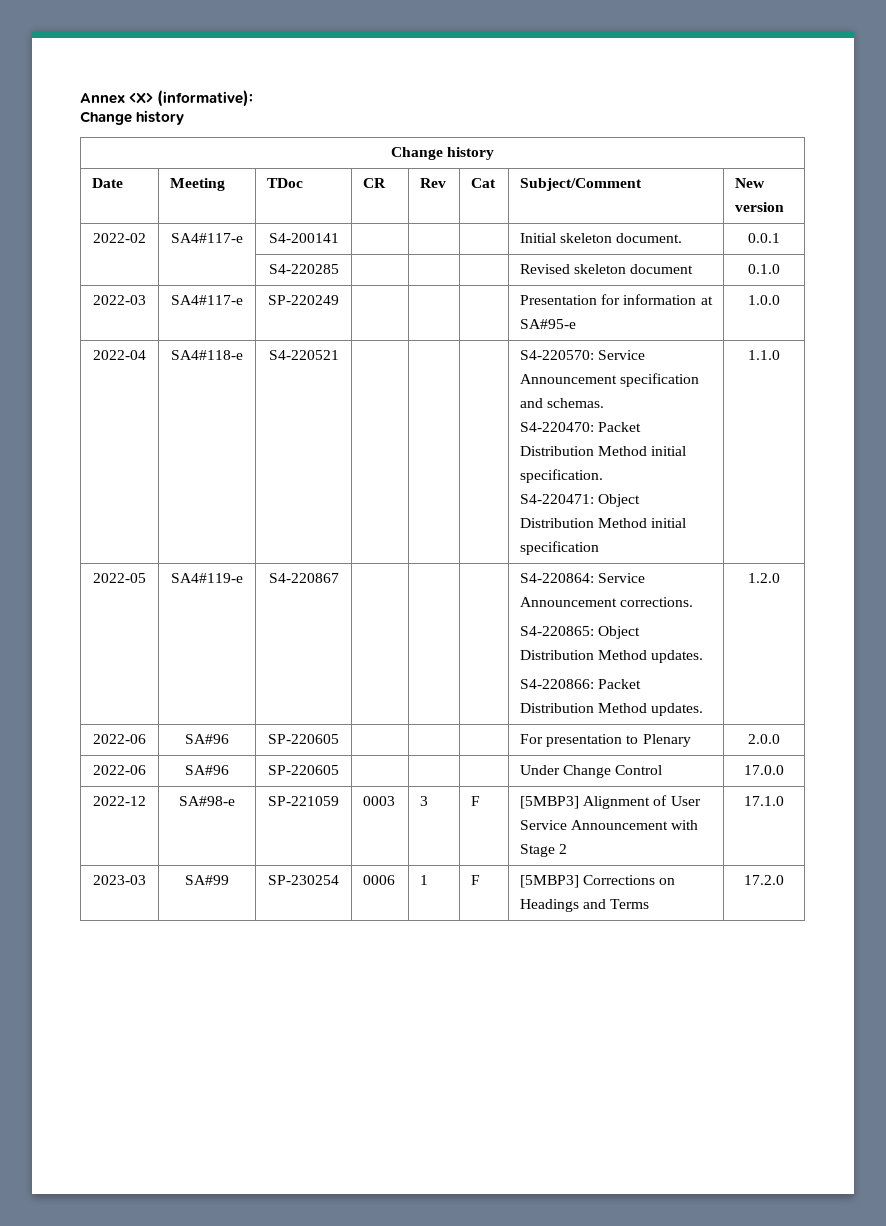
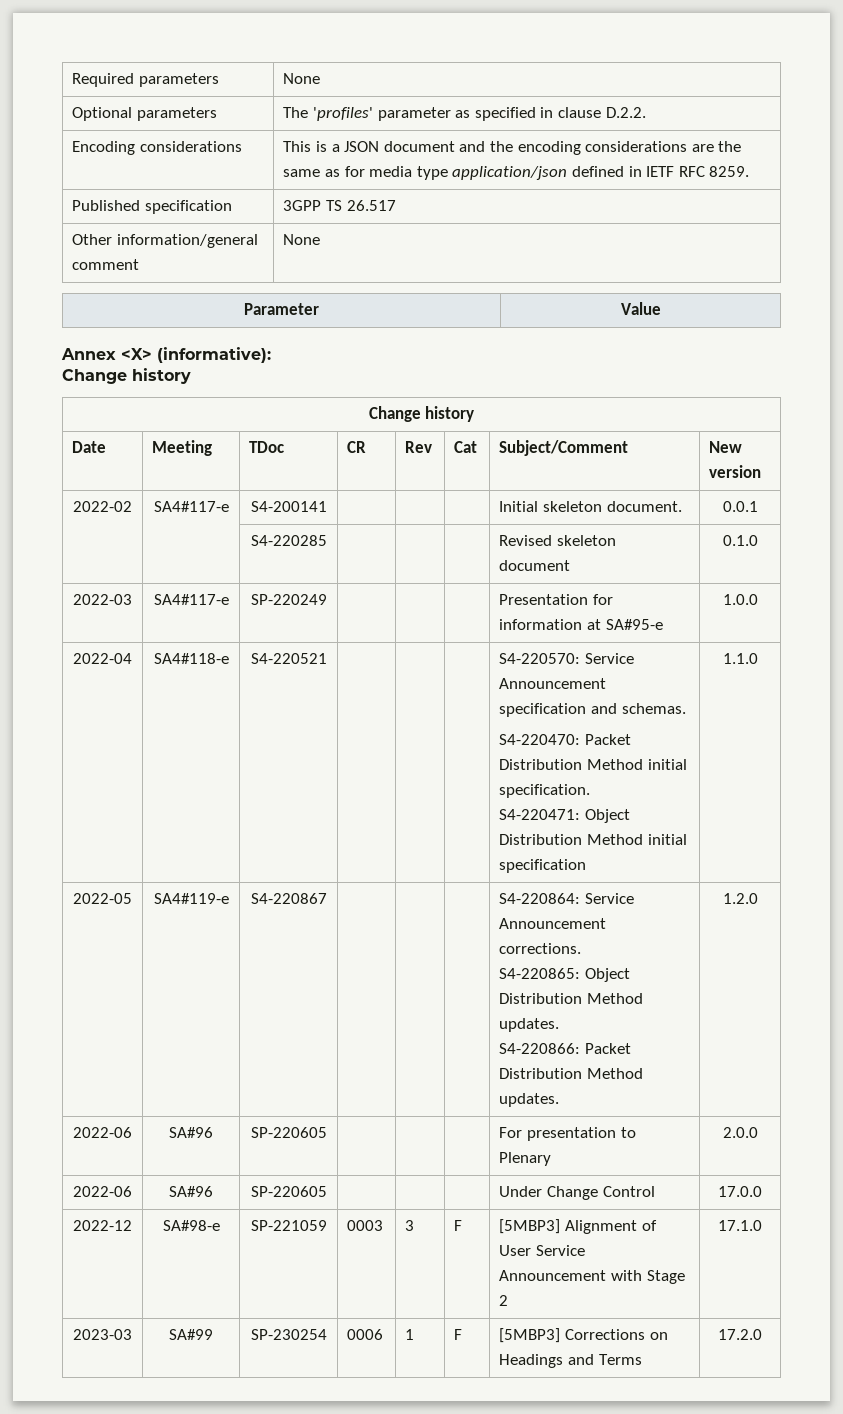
+ Required parameters | None
+ Optional parameters | The 'profiles' parameter as specified in clause D.2.2.
+ Encoding considerations | This is a JSON document and the encoding considerations are the same as for media type application/json defined in IETF RFC 8259.
+ Published specification | 3GPP TS 26.517
+ Other information/general comment | None
+ Parameter | Value

